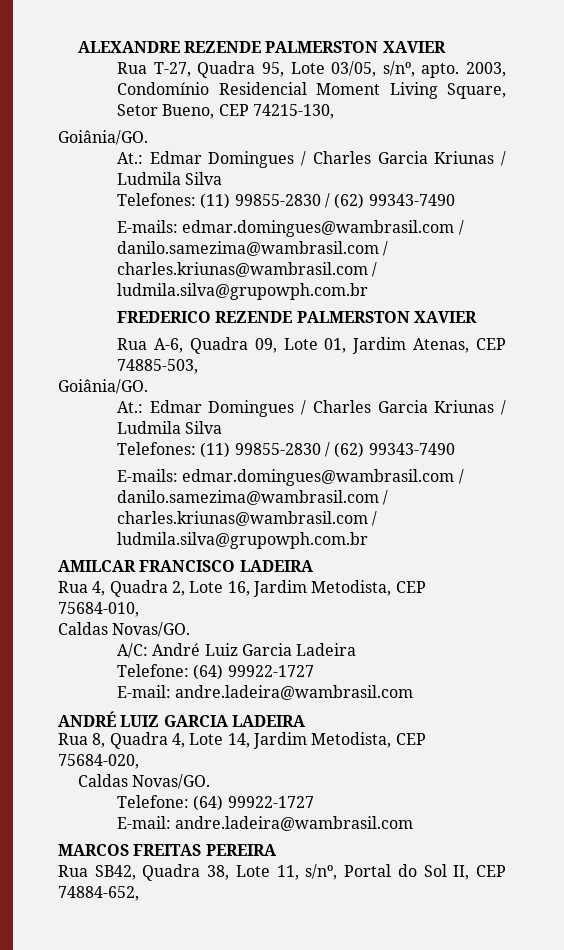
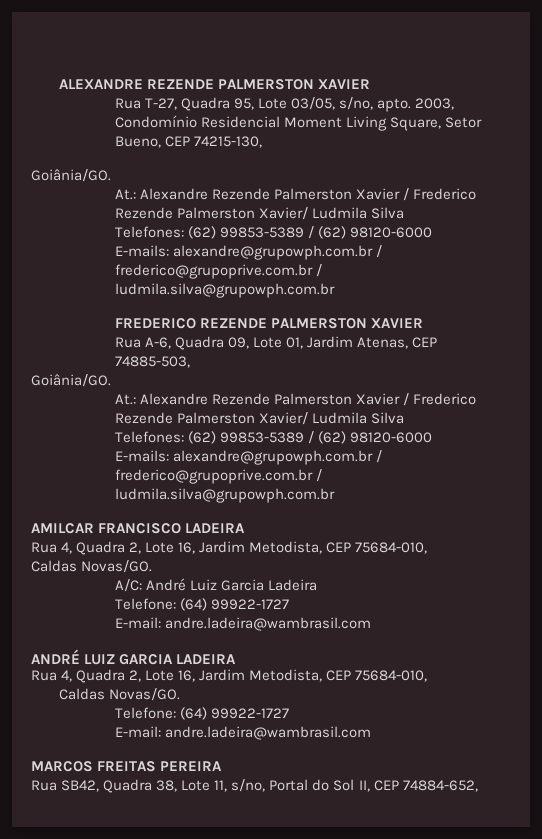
  2003, Condomínio Residencial Moment Living Square, Setor Bueno, CEP 74215-130,
  Goiânia/GO.
- At.: Edmar Domingues / Charles Garcia Kriunas / Ludmila Silva
- Telefones: (11) 99855-2830 / (62) 99343-7490
- E-mails: edmar.domingues@wambrasil.com / danilo.samezima@wambrasil.com / charles.kriunas@wambrasil.com / ludmila.silva@grupowph.com.br
+ At.: Alexandre Rezende Palmerston Xavier / Frederico Rezende Palmerston Xavier/ Ludmila Silva
+ Telefones: (62) 99853-5389 / (62) 98120-6000
+ E-mails: alexandre@grupowph.com.br / frederico@grupoprive.com.br / ludmila.silva@grupowph.com.br
  Rua A-6, Quadra 09, Lote 01, Jardim Atenas, CEP 74885-503,
  Goiânia/GO.
- At.: Edmar Domingues / Charles Garcia Kriunas / Ludmila Silva
- Telefones: (11) 99855-2830 / (62) 99343-7490
- E-mails: edmar.domingues@wambrasil.com / danilo.samezima@wambrasil.com / charles.kriunas@wambrasil.com / ludmila.silva@grupowph.com.br
+ At.: Alexandre Rezende Palmerston Xavier / Frederico Rezende Palmerston Xavier/ Ludmila Silva
+ Telefones: (62) 99853-5389 / (62) 98120-6000
+ E-mails: alexandre@grupowph.com.br / frederico@grupoprive.com.br / ludmila.silva@grupowph.com.br
  ANDRÉ LUIZ GARCIA LADEIRA
- Rua 8, Quadra 4, Lote 14, Jardim Metodista, CEP 75684-020,
+ Rua 4, Quadra 2, Lote 16, Jardim Metodista, CEP 75684-010,

